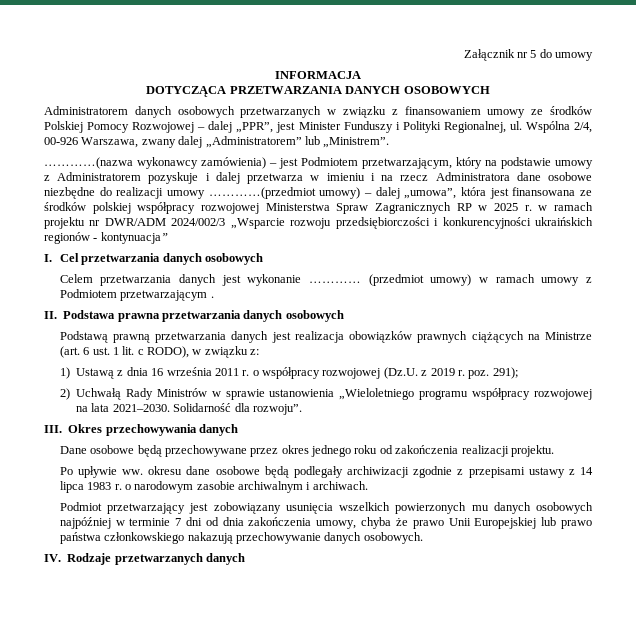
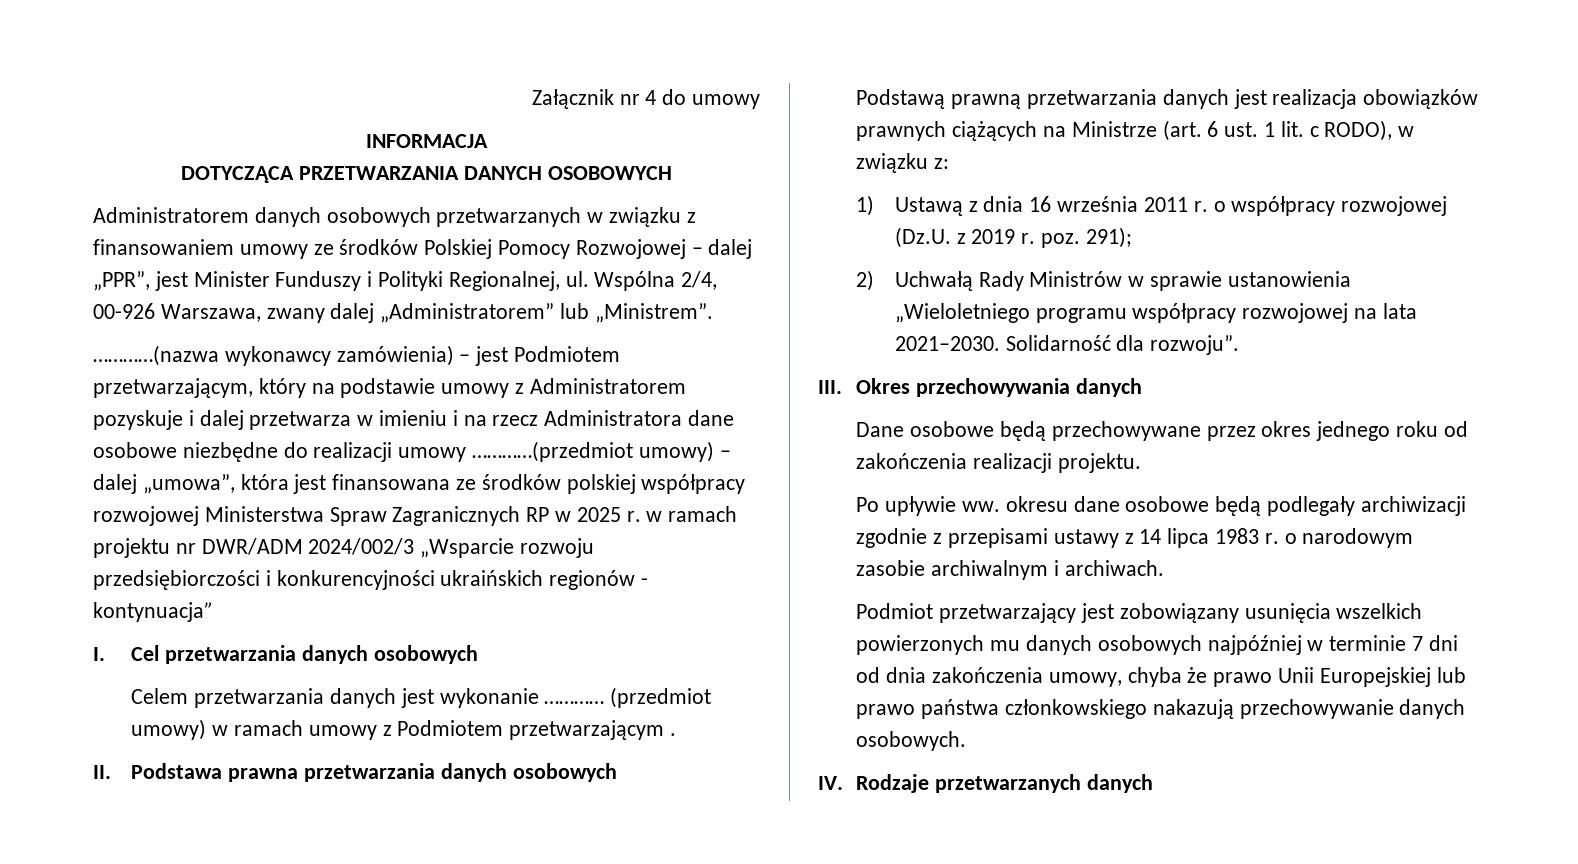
- Załącznik nr 5 do umowy
+ Załącznik nr 4 do umowy

